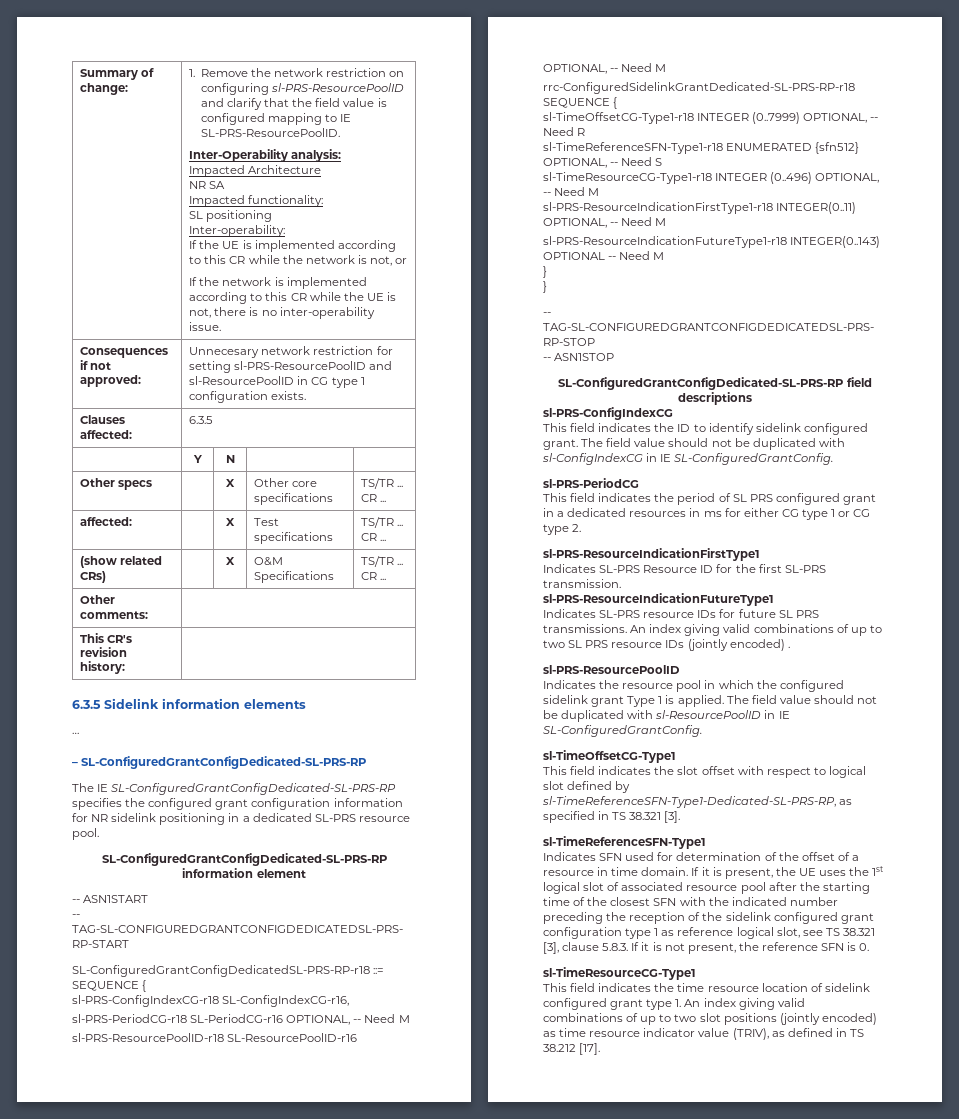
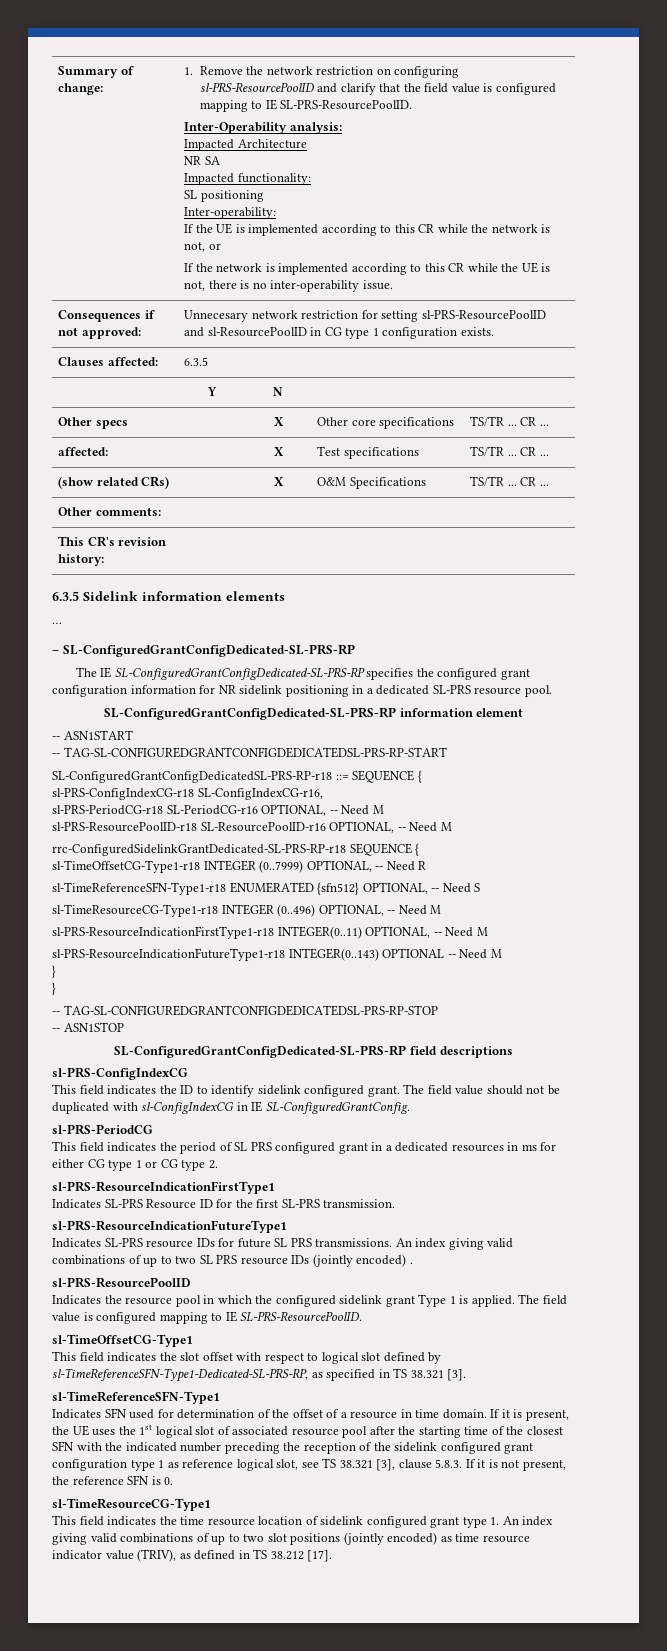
- The field value should not be duplicated with sl-ResourcePoolID in IE SL-ConfiguredGrantConfig.
+ The field value is configured mapping to IE SL-PRS-ResourcePoolID.

